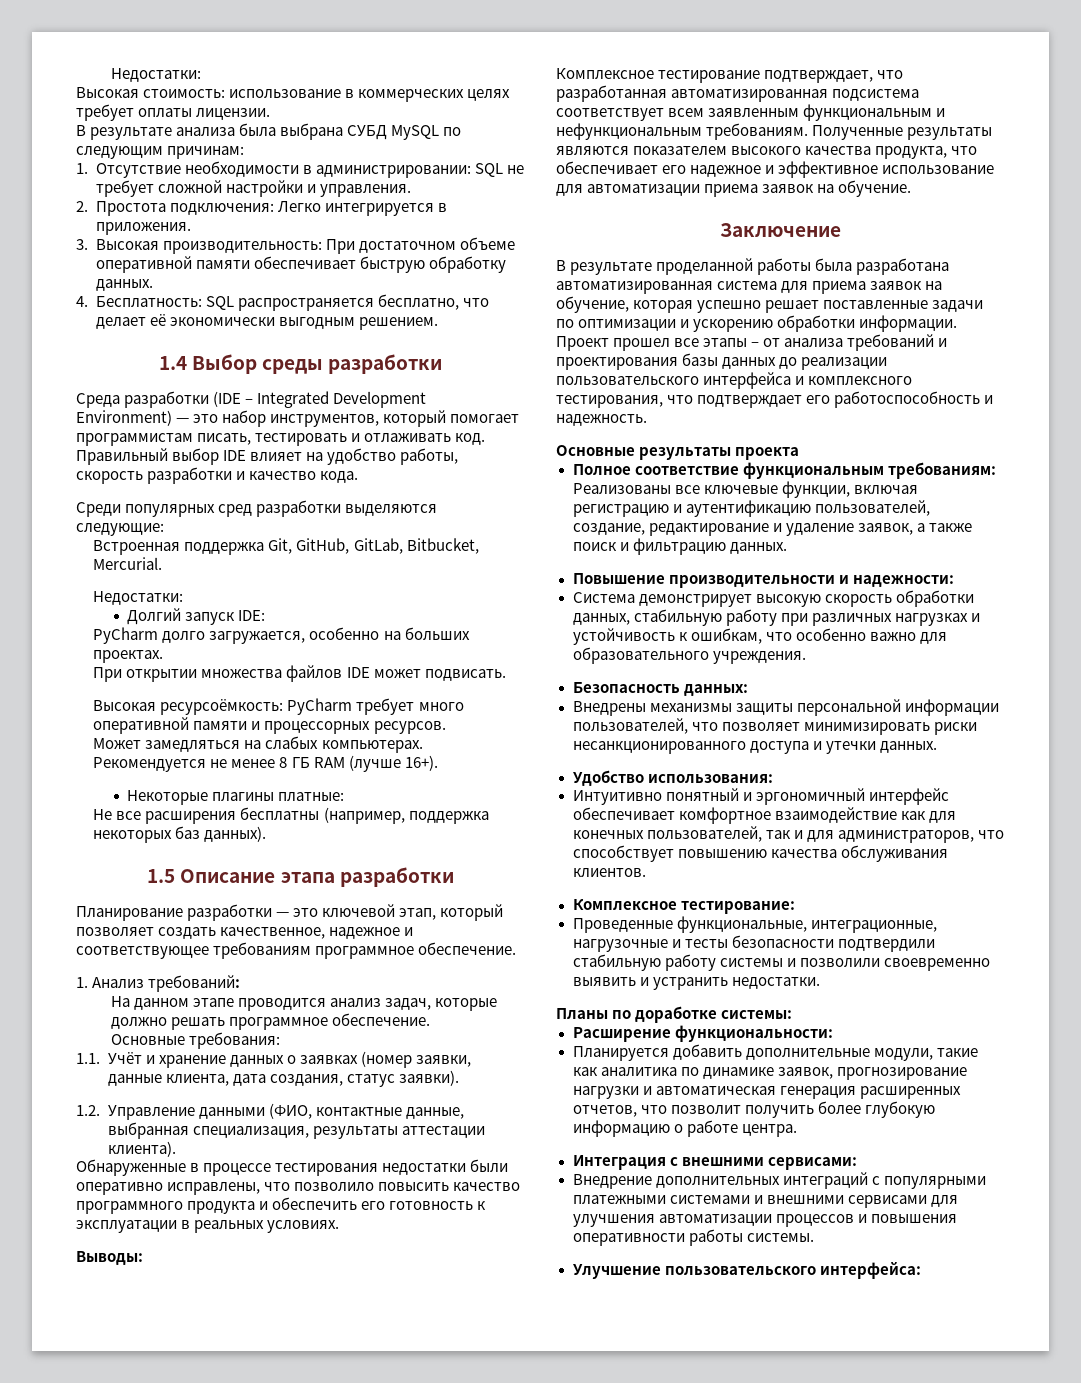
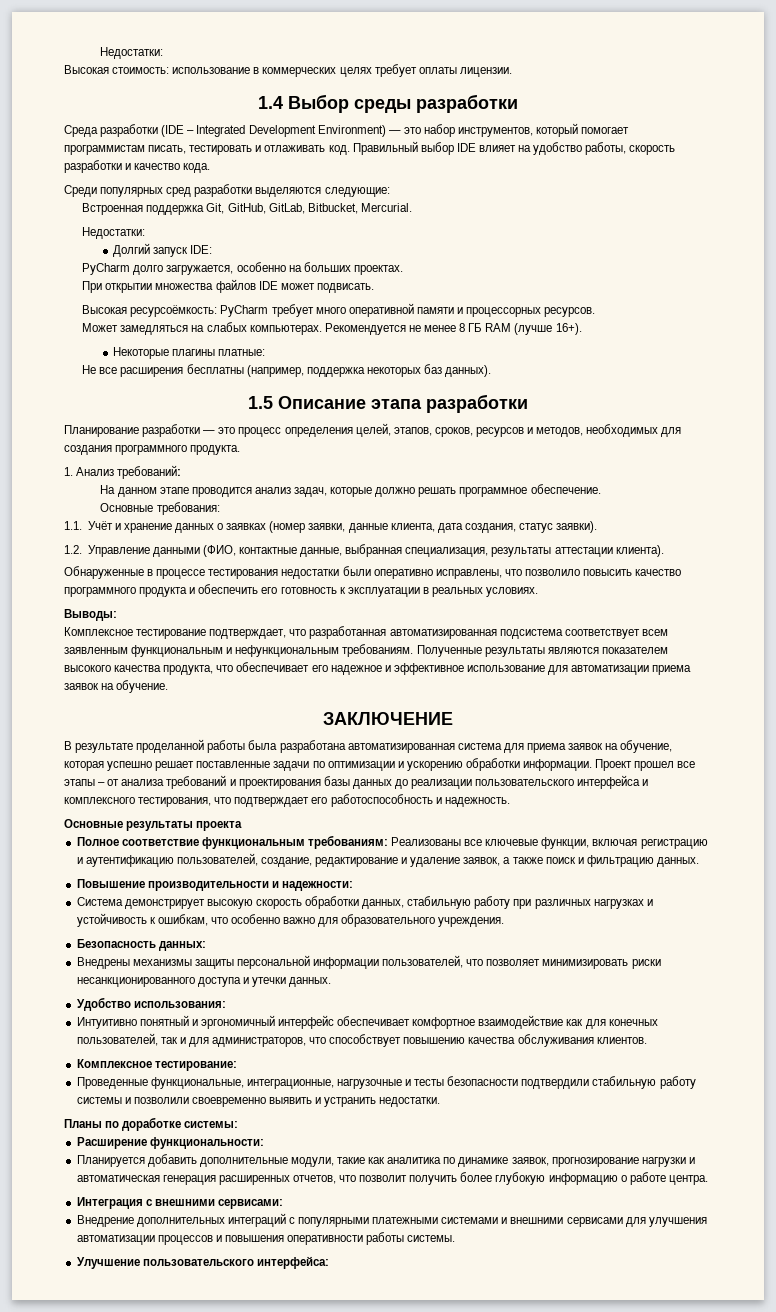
- В результате анализа была выбрана СУБД MySQL по следующим причинам:
- 1. Отсутствие необходимости в администрировании: SQL не требует сложной настройки и управления.
- 2. Простота подключения: Легко интегрируется в приложения.
- 3. Высокая производительность: При достаточном объеме оперативной памяти обеспечивает быструю обработку данных.
- 4. Бесплатность: SQL распространяется бесплатно, что делает её экономически выгодным решением.
- Планирование разработки — это ключевой этап, который позволяет создать качественное, надежное и соответствующее требованиям программное обеспечение.
+ Планирование разработки — это процесс определения целей, этапов, сроков, ресурсов и методов, необходимых для создания программного продукта.
- Заключение
+ ЗАКЛЮЧЕНИЕ

